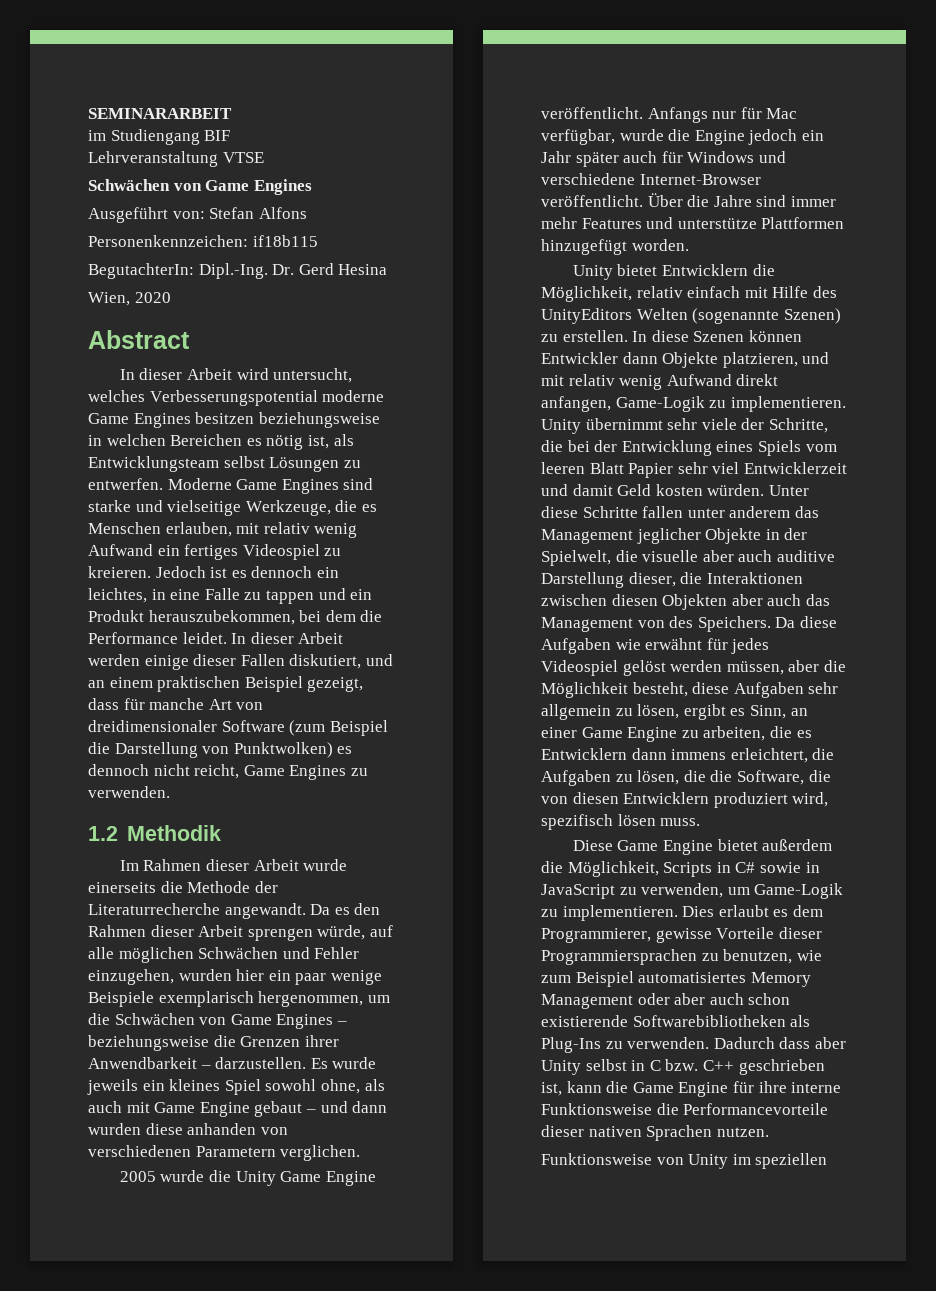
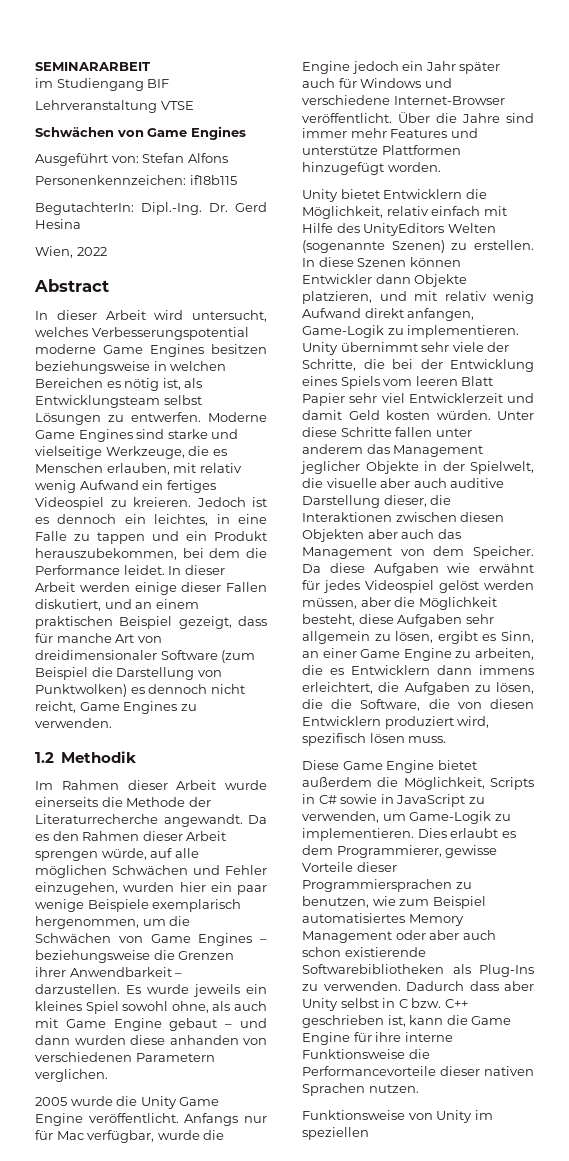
- Wien, 2020
+ Wien, 2022
- Unter diese Schritte fallen unter anderem das Management jeglicher Objekte in der Spielwelt, die visuelle aber auch auditive Darstellung dieser, die Interaktionen zwischen diesen Objekten aber auch das Management von des Speichers.
+ Unter diese Schritte fallen unter anderem das Management jeglicher Objekte in der Spielwelt, die visuelle aber auch auditive Darstellung dieser, die Interaktionen zwischen diesen Objekten aber auch das Management von dem Speicher.

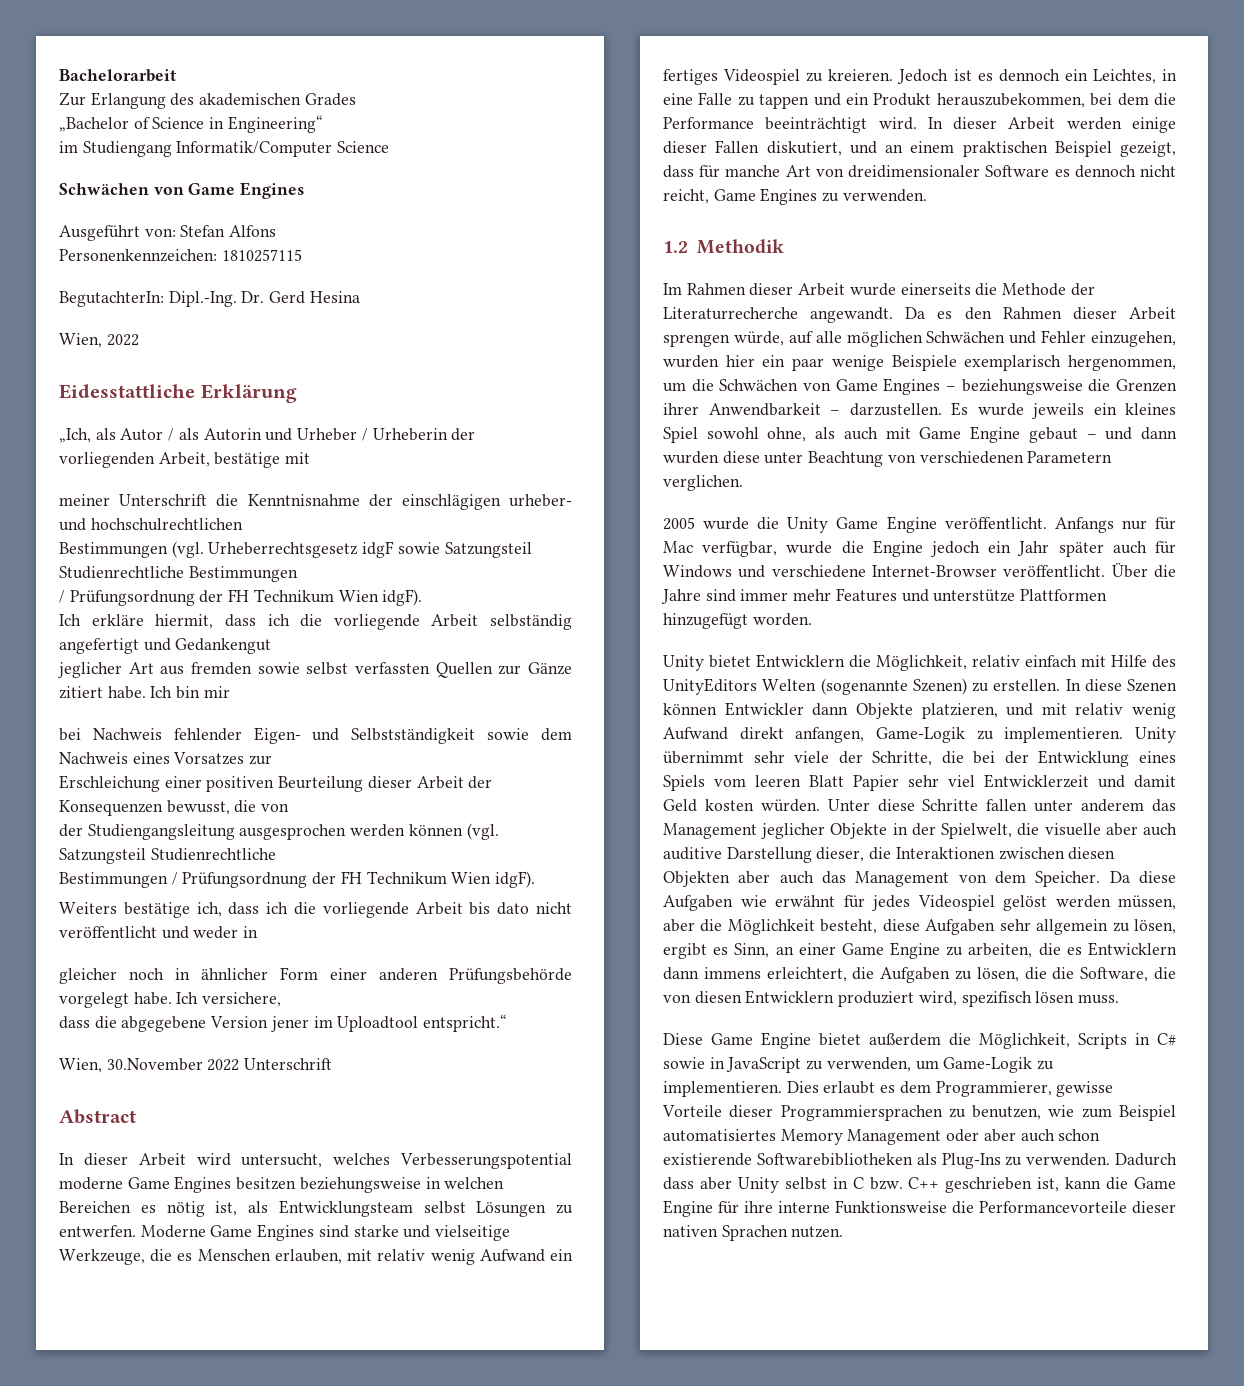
- SEMINARARBEIT
+ Bachelorarbeit
+ Zur Erlangung des akademischen Grades
+ „Bachelor of Science in Engineering“
- im Studiengang BIF
- Lehrveranstaltung VTSE
+ im Studiengang Informatik/Computer Science
- Personenkennzeichen: if18b115
+ Personenkennzeichen: 1810257115
+ Eidesstattliche Erklärung
+ „Ich, als Autor / als Autorin und Urheber / Urheberin der vorliegenden Arbeit, bestätige mit
+ meiner Unterschrift die Kenntnisnahme der einschlägigen urheber- und hochschulrechtlichen
+ Bestimmungen (vgl. Urheberrechtsgesetz idgF sowie Satzungsteil Studienrechtliche Bestimmungen
+ / Prüfungsordnung der FH Technikum Wien idgF).
+ Ich erkläre hiermit, dass ich die vorliegende Arbeit selbständig angefertigt und Gedankengut
+ jeglicher Art aus fremden sowie selbst verfassten Quellen zur Gänze zitiert habe. Ich bin mir
+ bei Nachweis fehlender Eigen- und Selbstständigkeit sowie dem Nachweis eines Vorsatzes zur
+ Erschleichung einer positiven Beurteilung dieser Arbeit der Konsequenzen bewusst, die von
+ der Studiengangsleitung ausgesprochen werden können (vgl. Satzungsteil Studienrechtliche
+ Bestimmungen / Prüfungsordnung der FH Technikum Wien idgF).
+ Weiters bestätige ich, dass ich die vorliegende Arbeit bis dato nicht veröffentlicht und weder in
+ gleicher noch in ähnlicher Form einer anderen Prüfungsbehörde vorgelegt habe. Ich versichere,
+ dass die abgegebene Version jener im Uploadtool entspricht.“
+ Wien, 30.November 2022 Unterschrift
- Jedoch ist es dennoch ein leichtes, in eine Falle zu tappen und ein Produkt herauszubekommen, bei dem die Performance leidet.
+ Jedoch ist es dennoch ein Leichtes, in eine Falle zu tappen und ein Produkt herauszubekommen, bei dem die Performance beeinträchtigt wird.
- In dieser Arbeit werden einige dieser Fallen diskutiert, und an einem praktischen Beispiel gezeigt, dass für manche Art von dreidimensionaler Software (zum Beispiel die Darstellung von Punktwolken) es dennoch nicht reicht, Game Engines zu verwenden.
+ In dieser Arbeit werden einige dieser Fallen diskutiert, und an einem praktischen Beispiel gezeigt, dass für manche Art von dreidimensionaler Software es dennoch nicht reicht, Game Engines zu verwenden.
- Es wurde jeweils ein kleines Spiel sowohl ohne, als auch mit Game Engine gebaut – und dann wurden diese anhanden von verschiedenen Parametern verglichen.
+ Es wurde jeweils ein kleines Spiel sowohl ohne, als auch mit Game Engine gebaut – und dann wurden diese unter Beachtung von verschiedenen Parametern verglichen.
- Funktionsweise von Unity im speziellen

